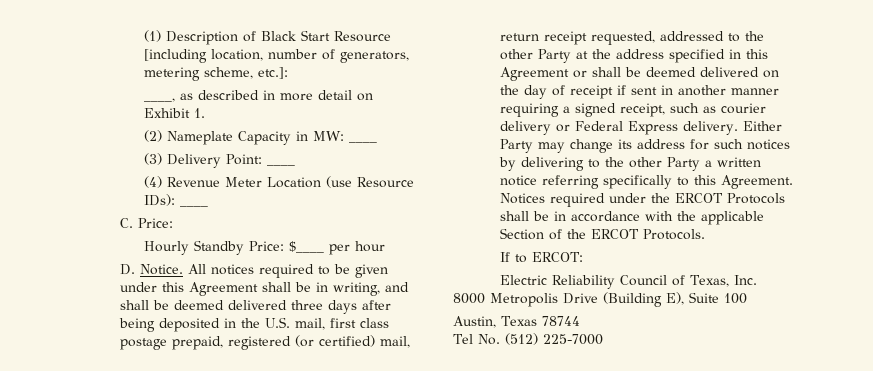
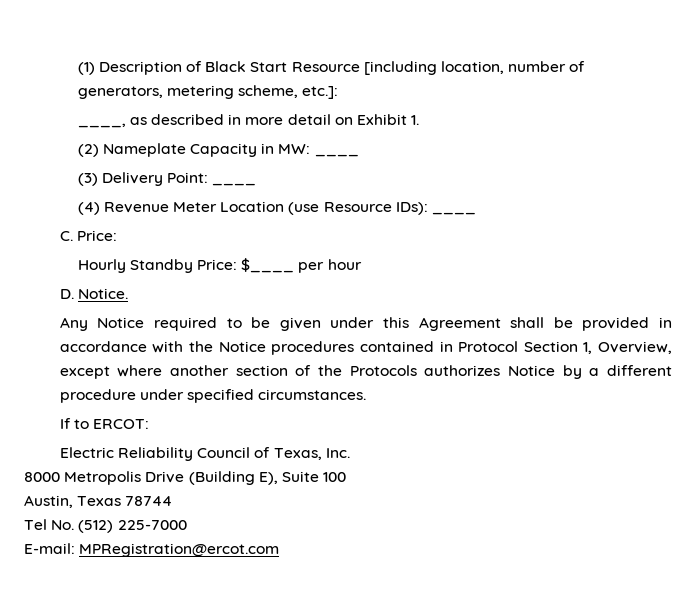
- D. Notice. All notices required to be given under this Agreement shall be in writing, and shall be deemed delivered three days after being deposited in the U.S. mail, first class postage prepaid, registered (or certified) mail, return receipt requested, addressed to the other Party at the address specified in this Agreement or shall be deemed delivered on the day of receipt if sent in another manner requiring a signed receipt, such as courier delivery or Federal Express delivery. Either Party may change its address for such notices by delivering to the other Party a written notice referring specifically to this Agreement. Notices required under the ERCOT Protocols shall be in accordance with the applicable Section of the ERCOT Protocols.
+ D. Notice.
+ Any Notice required to be given under this Agreement shall be provided in accordance with the Notice procedures contained in Protocol Section 1, Overview, except where another section of the Protocols authorizes Notice by a different procedure under specified circumstances.
+ E-mail: MPRegistration@ercot.com

